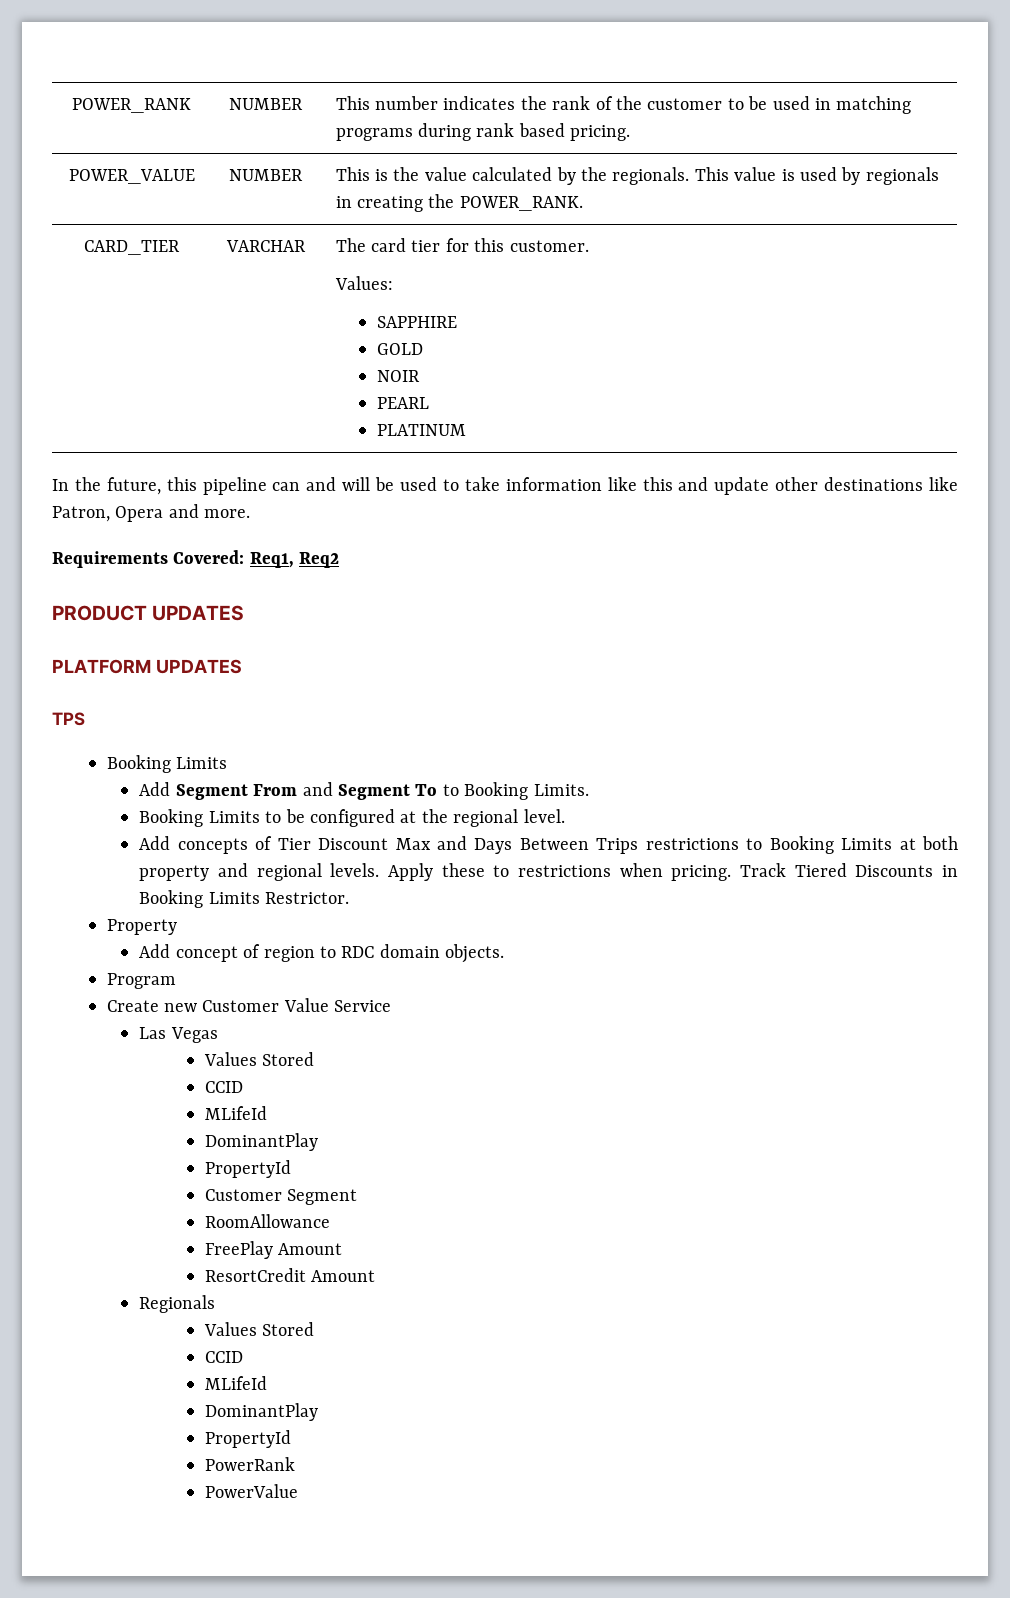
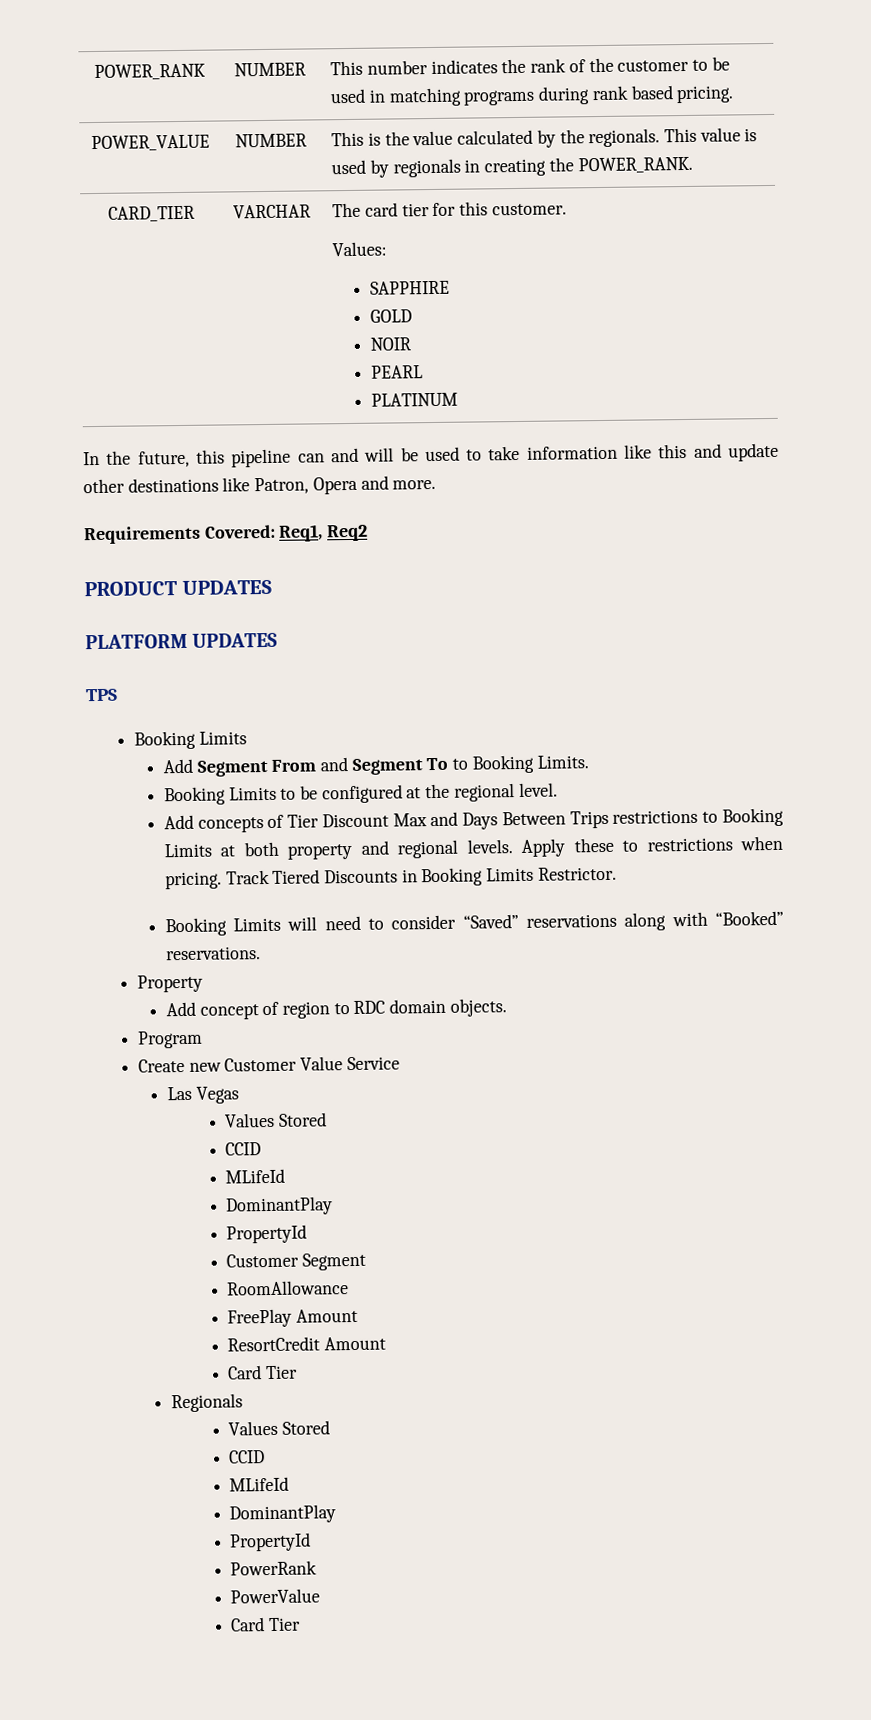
+ Booking Limits will need to consider “Saved” reservations along with “Booked” reservations.
  ResortCredit Amount
+ Card Tier
  PowerValue
+ Card Tier

